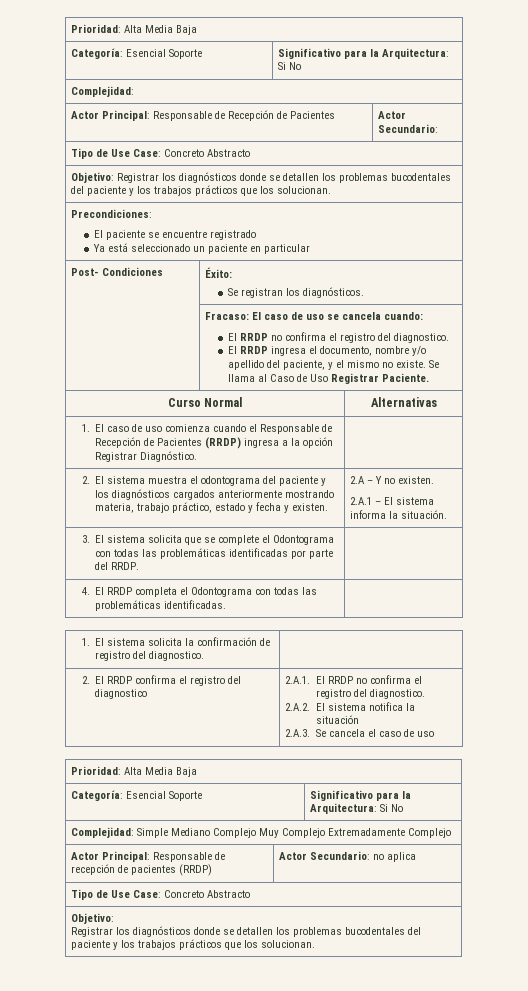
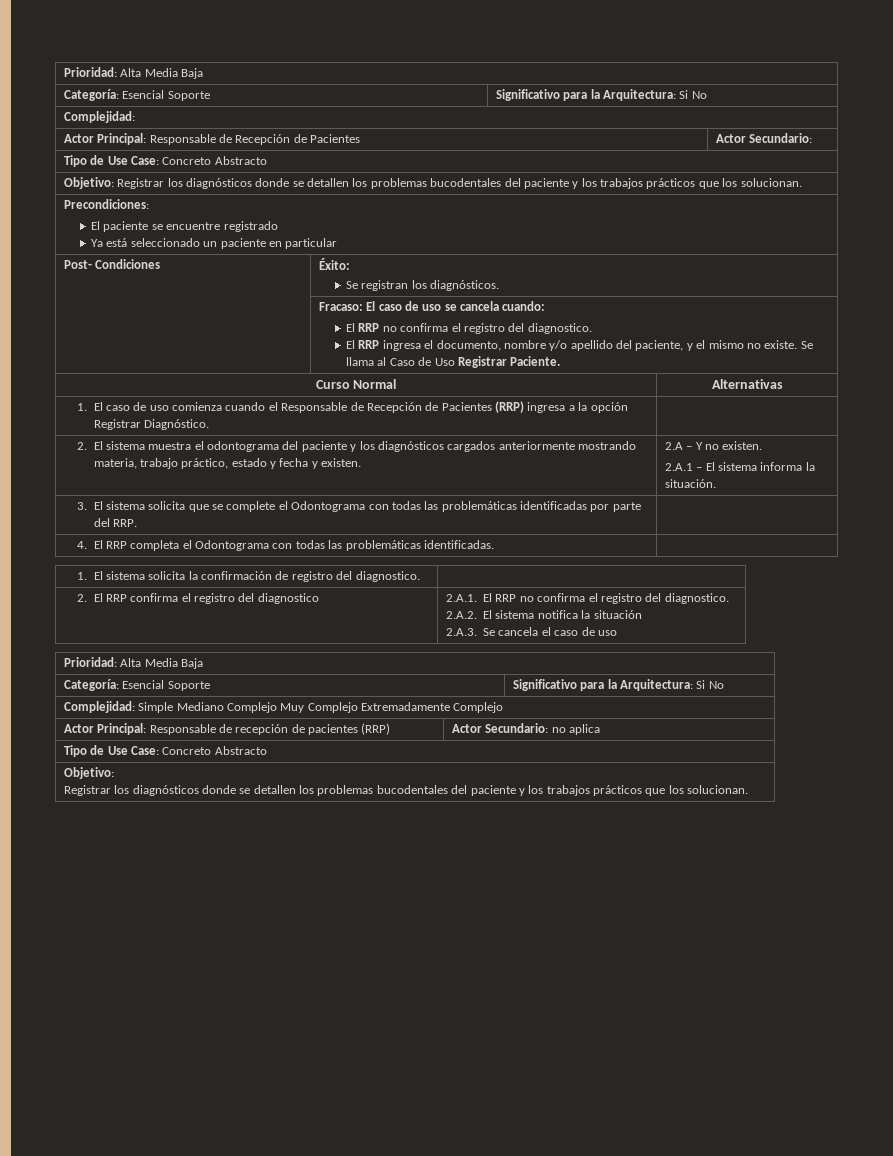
  | Fracaso: El caso de uso se cancela cuando:
- El RRDP no confirma el registro del diagnostico.
- El RRDP ingresa el documento, nombre y/o apellido del paciente, y el mismo no existe. Se llama al Caso de Uso Registrar Paciente.
+ El RRP no confirma el registro del diagnostico.
+ El RRP ingresa el documento, nombre y/o apellido del paciente, y el mismo no existe. Se llama al Caso de Uso Registrar Paciente.
- 1. El caso de uso comienza cuando el Responsable de Recepción de Pacientes (RRDP) ingresa a la opción Registrar Diagnóstico. |
+ 1. El caso de uso comienza cuando el Responsable de Recepción de Pacientes (RRP) ingresa a la opción Registrar Diagnóstico. |
- 3. El sistema solicita que se complete el Odontograma con todas las problemáticas identificadas por parte del RRDP. |
+ 3. El sistema solicita que se complete el Odontograma con todas las problemáticas identificadas por parte del RRP. |
- 4. El RRDP completa el Odontograma con todas las problemáticas identificadas. |
+ 4. El RRP completa el Odontograma con todas las problemáticas identificadas. |
- 2. El RRDP confirma el registro del diagnostico | 2.A.1. El RRDP no confirma el registro del diagnostico.
+ 2. El RRP confirma el registro del diagnostico | 2.A.1. El RRP no confirma el registro del diagnostico.
- Actor Principal: Responsable de recepción de pacientes (RRDP) | Actor Secundario: no aplica
+ Actor Principal: Responsable de recepción de pacientes (RRP) | Actor Secundario: no aplica

